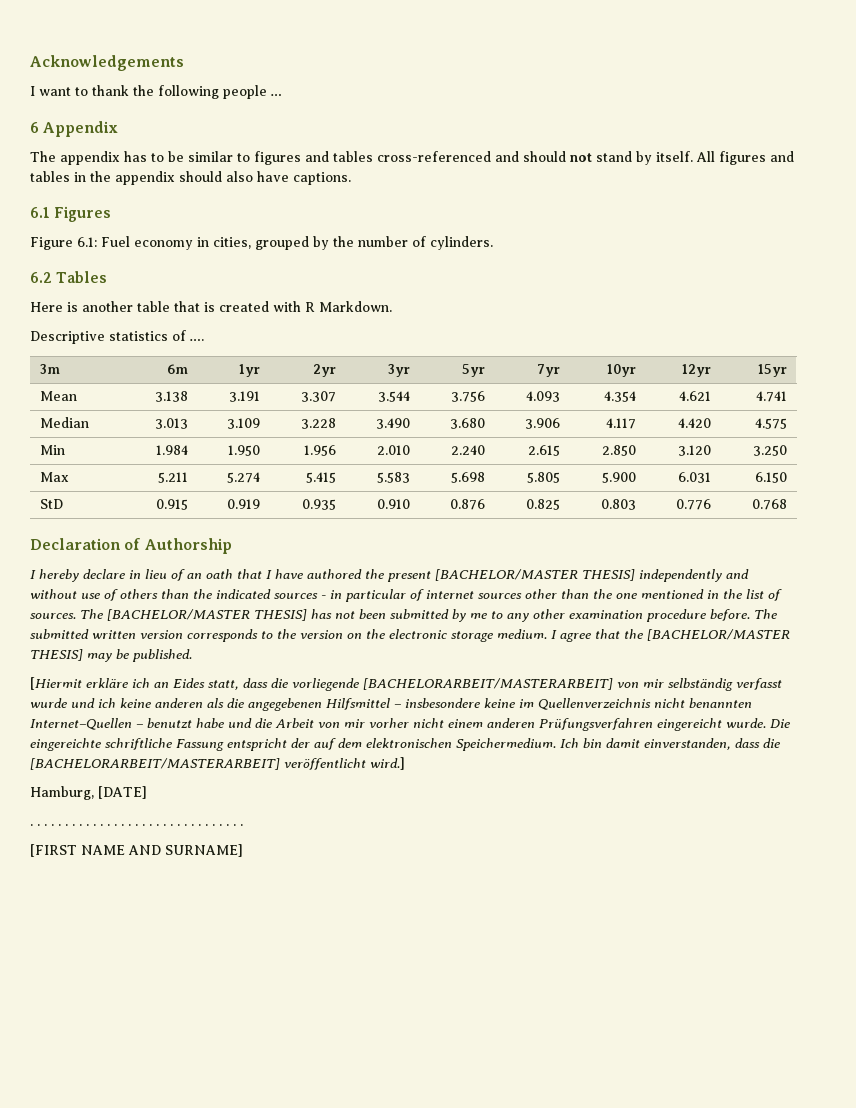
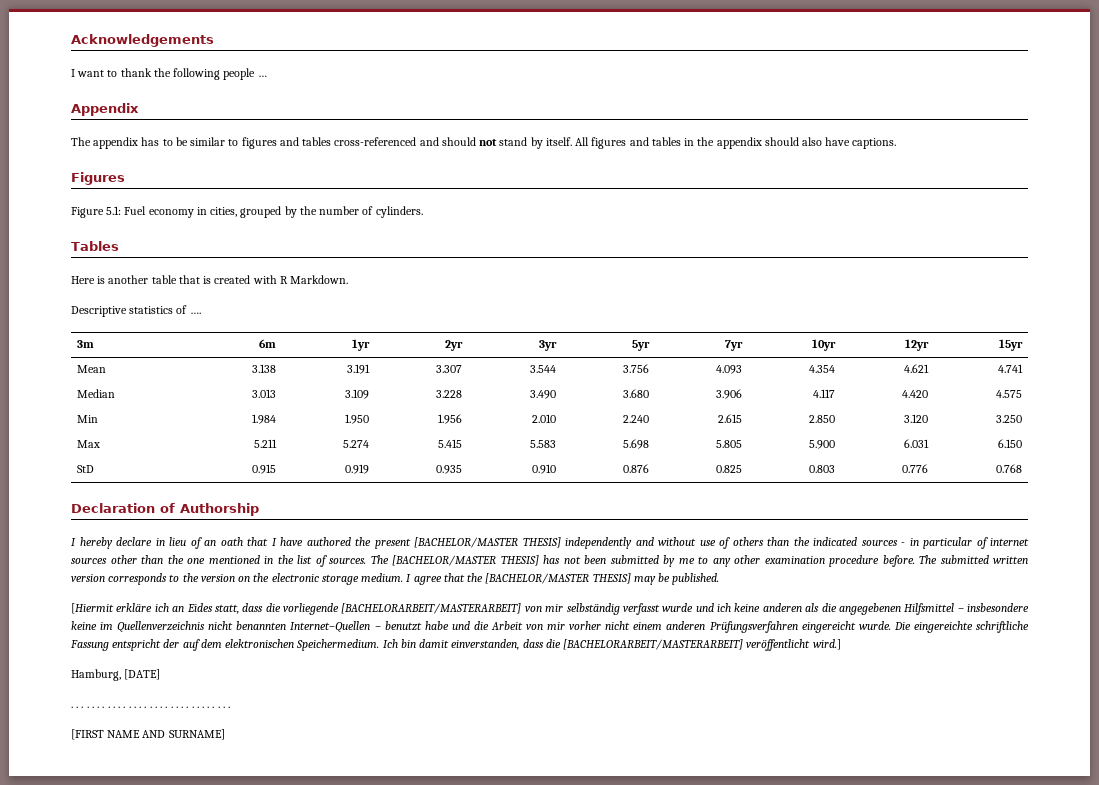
- 6 Appendix
+ Appendix
- 6.1 Figures
+ Figures
- Figure 6.1: Fuel economy in cities, grouped by the number of cylinders.
+ Figure 5.1: Fuel economy in cities, grouped by the number of cylinders.
- 6.2 Tables
+ Tables

